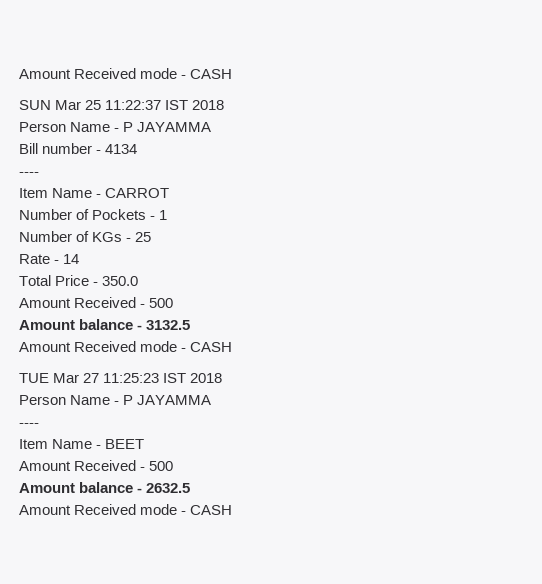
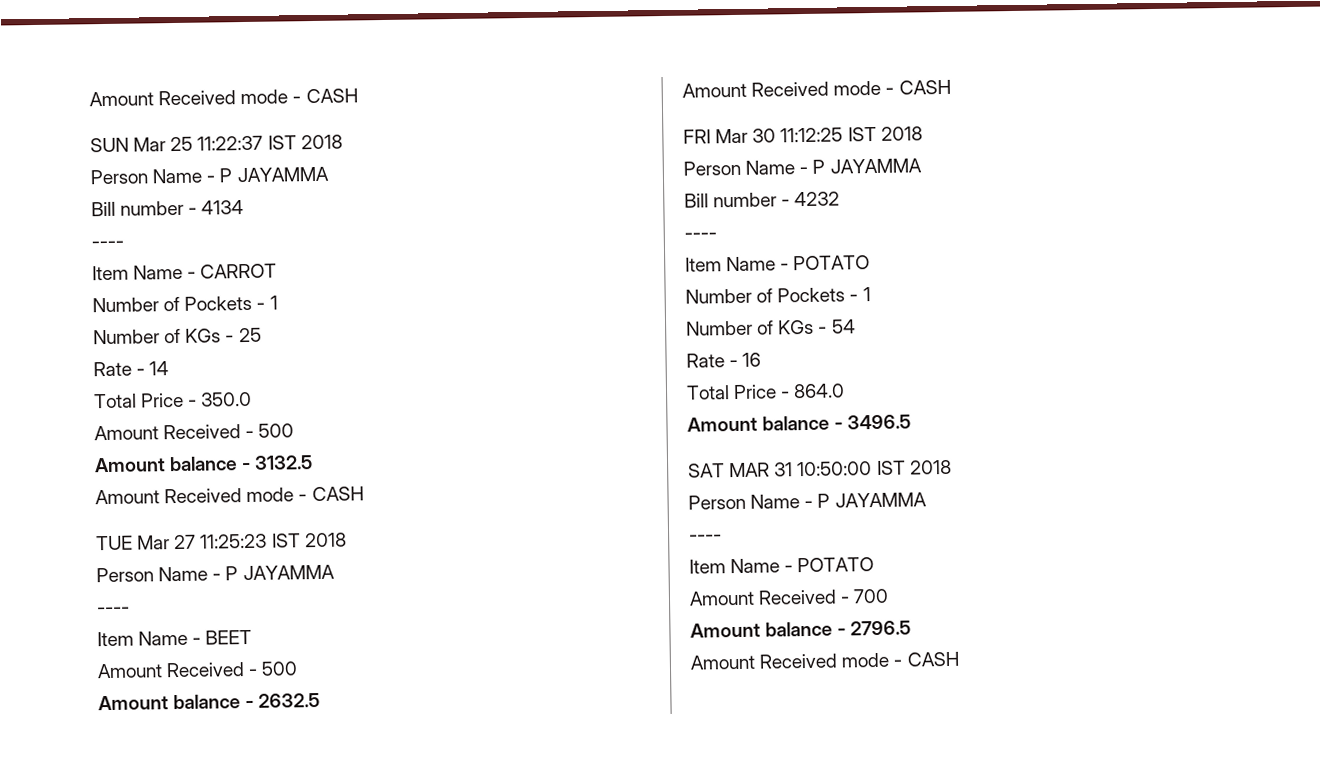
+ FRI Mar 30 11:12:25 IST 2018
+ Person Name - P JAYAMMA
+ Bill number - 4232
+ ----
+ Item Name - POTATO
+ Number of Pockets - 1
+ Number of KGs - 54
+ Rate - 16
+ Total Price - 864.0
+ Amount balance - 3496.5
+ SAT MAR 31 10:50:00 IST 2018
+ Person Name - P JAYAMMA
+ ----
+ Item Name - POTATO
+ Amount Received - 700
+ Amount balance - 2796.5
+ Amount Received mode - CASH

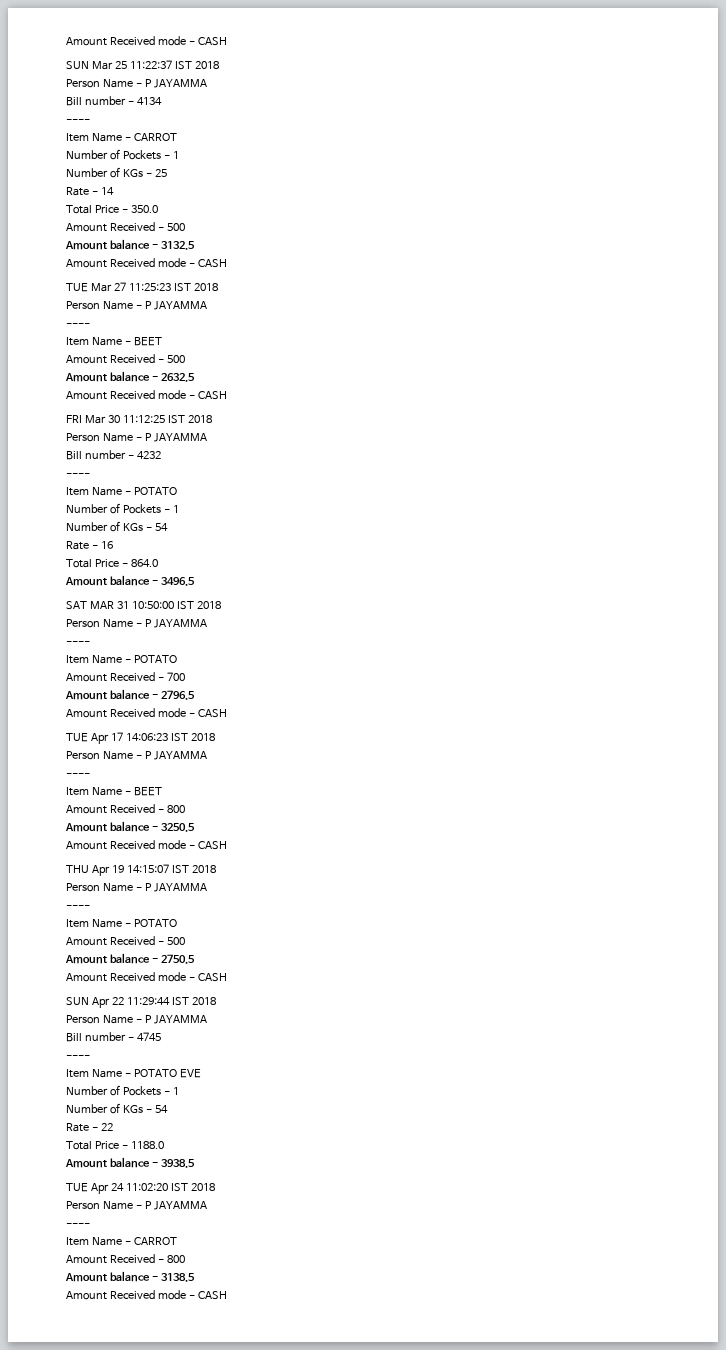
+ TUE Apr 17 14:06:23 IST 2018
+ Person Name - P JAYAMMA
+ ----
+ Item Name - BEET
+ Amount Received - 800
+ Amount balance - 3250.5
+ Amount Received mode - CASH
+ THU Apr 19 14:15:07 IST 2018
+ Person Name - P JAYAMMA
+ ----
+ Item Name - POTATO
+ Amount Received - 500
+ Amount balance - 2750.5
+ Amount Received mode - CASH
+ SUN Apr 22 11:29:44 IST 2018
+ Person Name - P JAYAMMA
+ Bill number - 4745
+ ----
+ Item Name - POTATO EVE
+ Number of Pockets - 1
+ Number of KGs - 54
+ Rate - 22
+ Total Price - 1188.0
+ Amount balance - 3938.5
+ TUE Apr 24 11:02:20 IST 2018
+ Person Name - P JAYAMMA
+ ----
+ Item Name - CARROT
+ Amount Received - 800
+ Amount balance - 3138.5
+ Amount Received mode - CASH

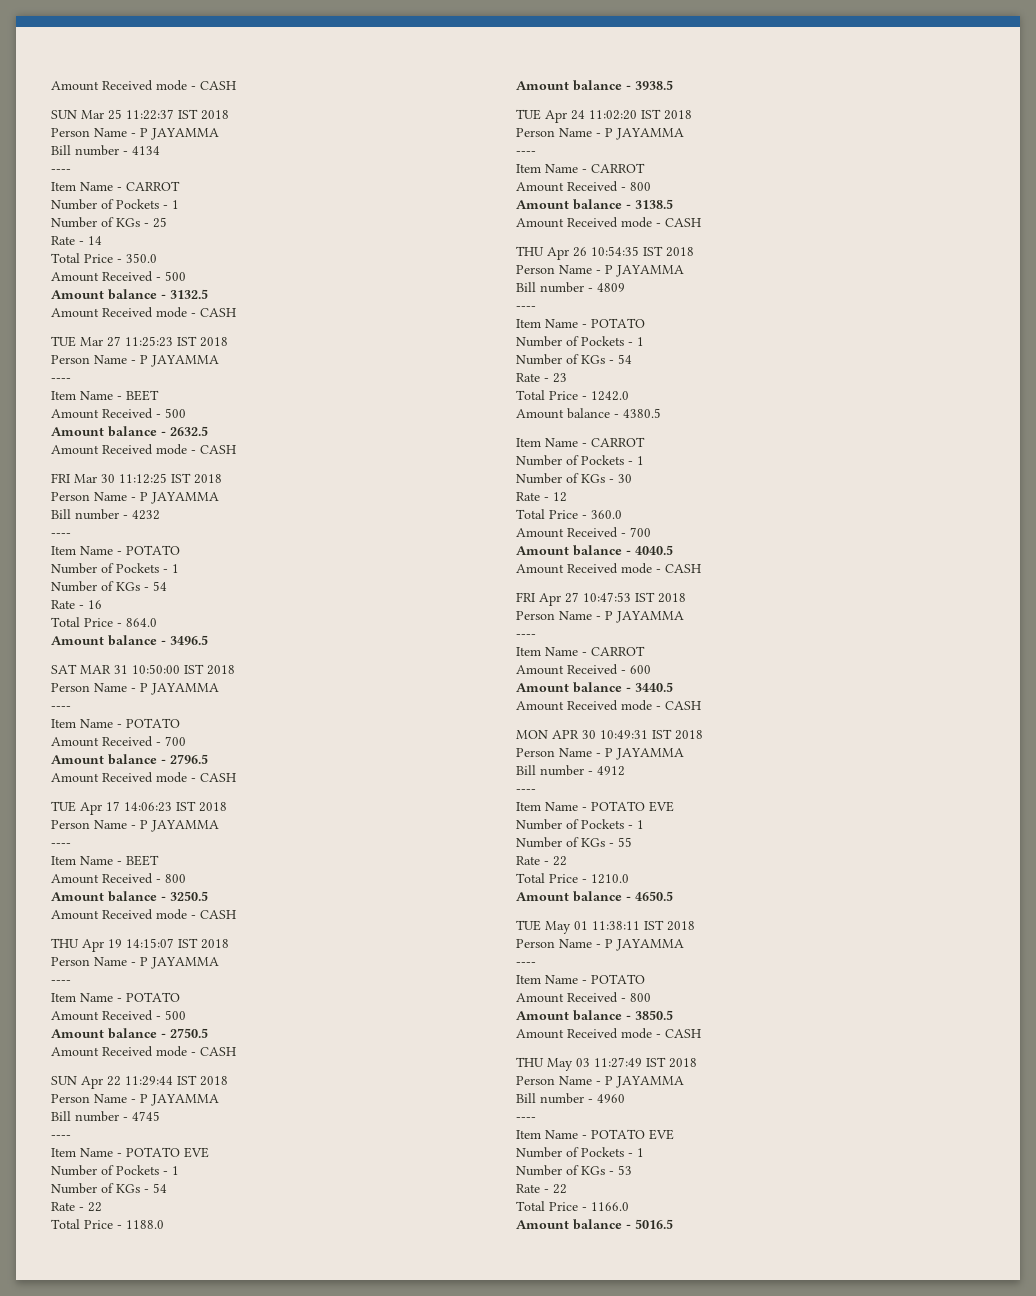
+ THU Apr 26 10:54:35 IST 2018
+ Person Name - P JAYAMMA
+ Bill number - 4809
+ ----
+ Item Name - POTATO
+ Number of Pockets - 1
+ Number of KGs - 54
+ Rate - 23
+ Total Price - 1242.0
+ Amount balance - 4380.5
+ Item Name - CARROT
+ Number of Pockets - 1
+ Number of KGs - 30
+ Rate - 12
+ Total Price - 360.0
+ Amount Received - 700
+ Amount balance - 4040.5
+ Amount Received mode - CASH
+ FRI Apr 27 10:47:53 IST 2018
+ Person Name - P JAYAMMA
+ ----
+ Item Name - CARROT
+ Amount Received - 600
+ Amount balance - 3440.5
+ Amount Received mode - CASH
+ MON APR 30 10:49:31 IST 2018
+ Person Name - P JAYAMMA
+ Bill number - 4912
+ ----
+ Item Name - POTATO EVE
+ Number of Pockets - 1
+ Number of KGs - 55
+ Rate - 22
+ Total Price - 1210.0
+ Amount balance - 4650.5
+ TUE May 01 11:38:11 IST 2018
+ Person Name - P JAYAMMA
+ ----
+ Item Name - POTATO
+ Amount Received - 800
+ Amount balance - 3850.5
+ Amount Received mode - CASH
+ THU May 03 11:27:49 IST 2018
+ Person Name - P JAYAMMA
+ Bill number - 4960
+ ----
+ Item Name - POTATO EVE
+ Number of Pockets - 1
+ Number of KGs - 53
+ Rate - 22
+ Total Price - 1166.0
+ Amount balance - 5016.5

